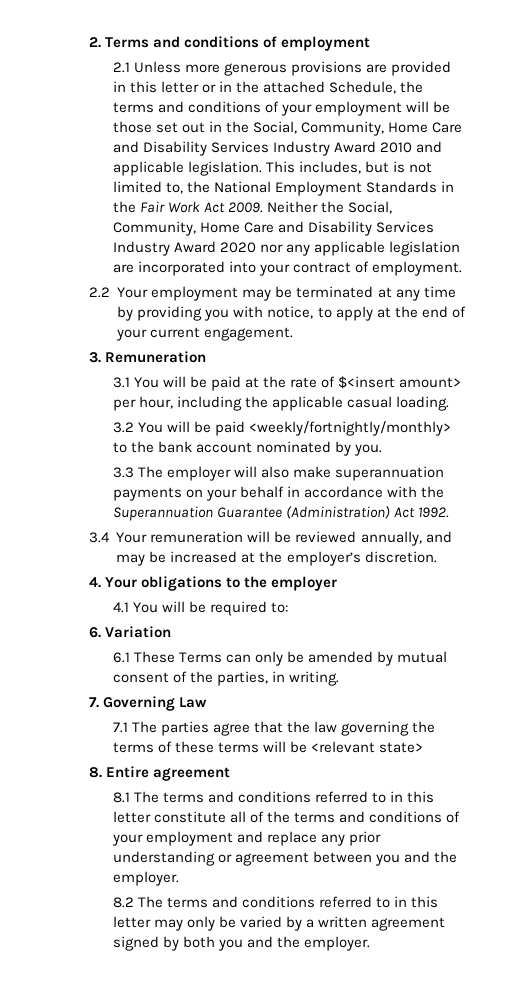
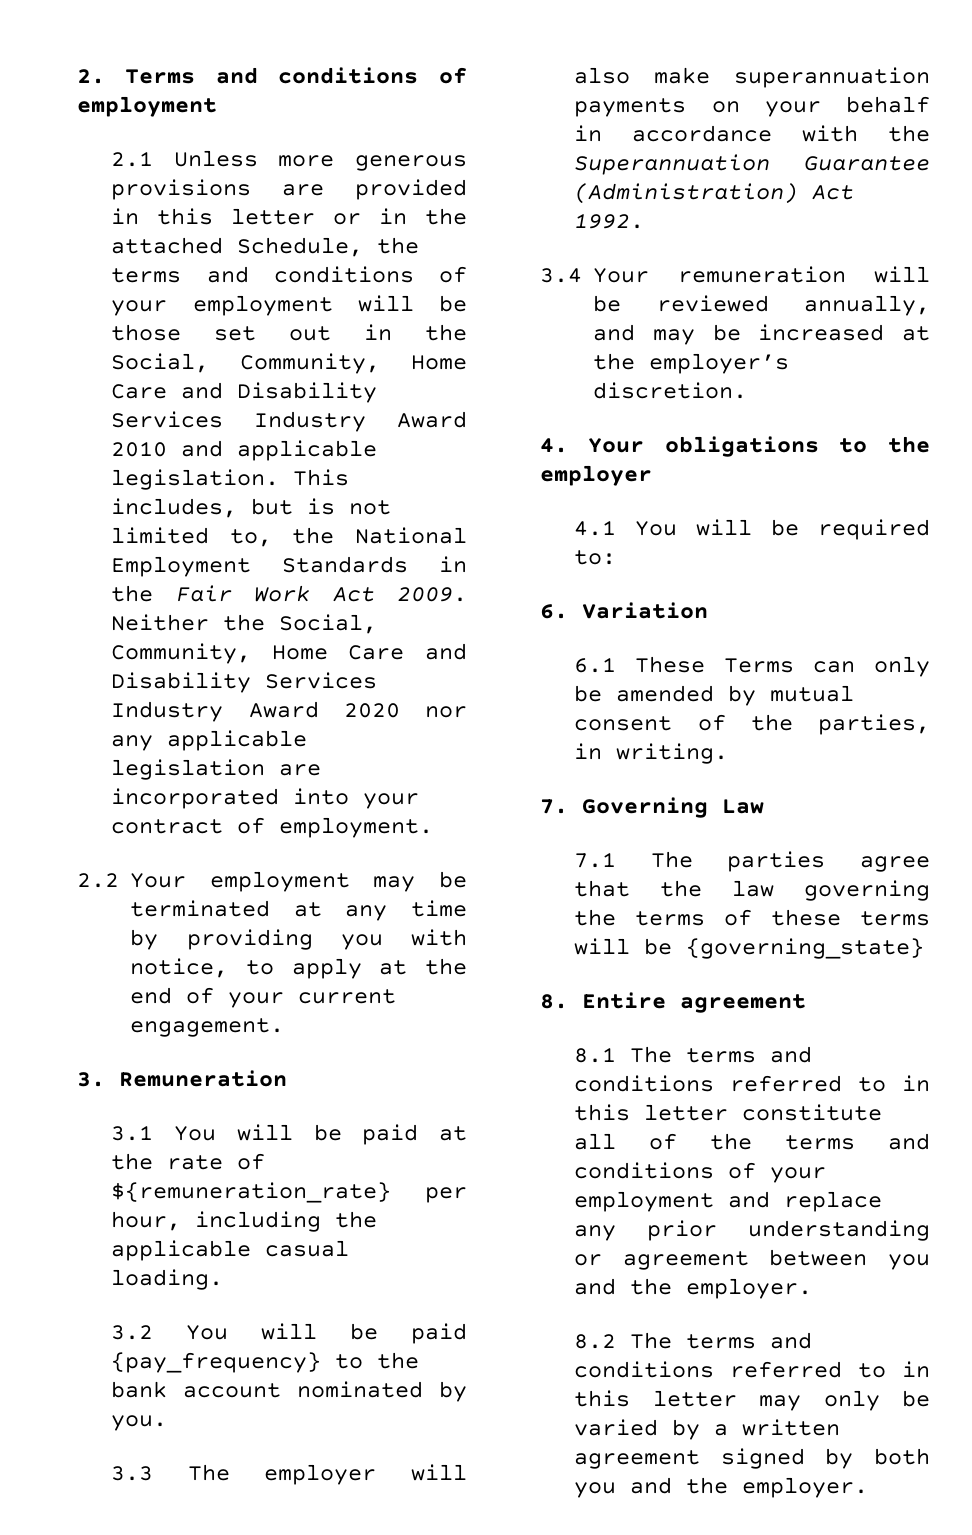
- 3.1 You will be paid at the rate of $<insert amount> per hour, including the applicable casual loading.
+ 3.1 You will be paid at the rate of ${remuneration_rate} per hour, including the applicable casual loading.
- 3.2 You will be paid <weekly/fortnightly/monthly> to the bank account nominated by you.
+ 3.2 You will be paid {pay_frequency} to the bank account nominated by you.
- 7.1 The parties agree that the law governing the terms of these terms will be <relevant state>
+ 7.1 The parties agree that the law governing the terms of these terms will be {governing_state}

